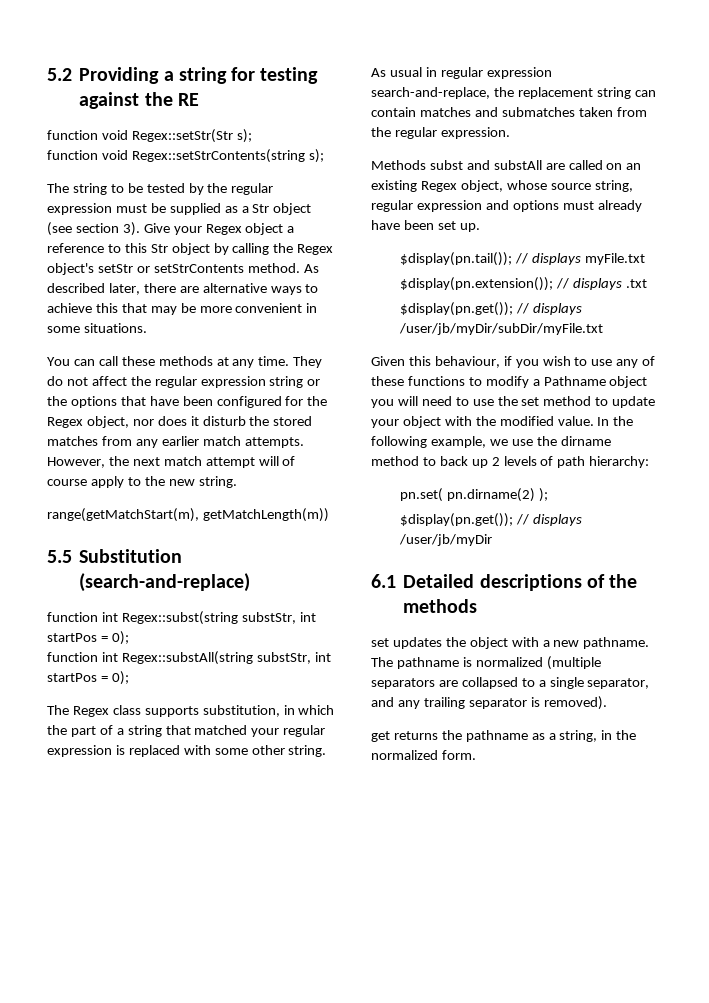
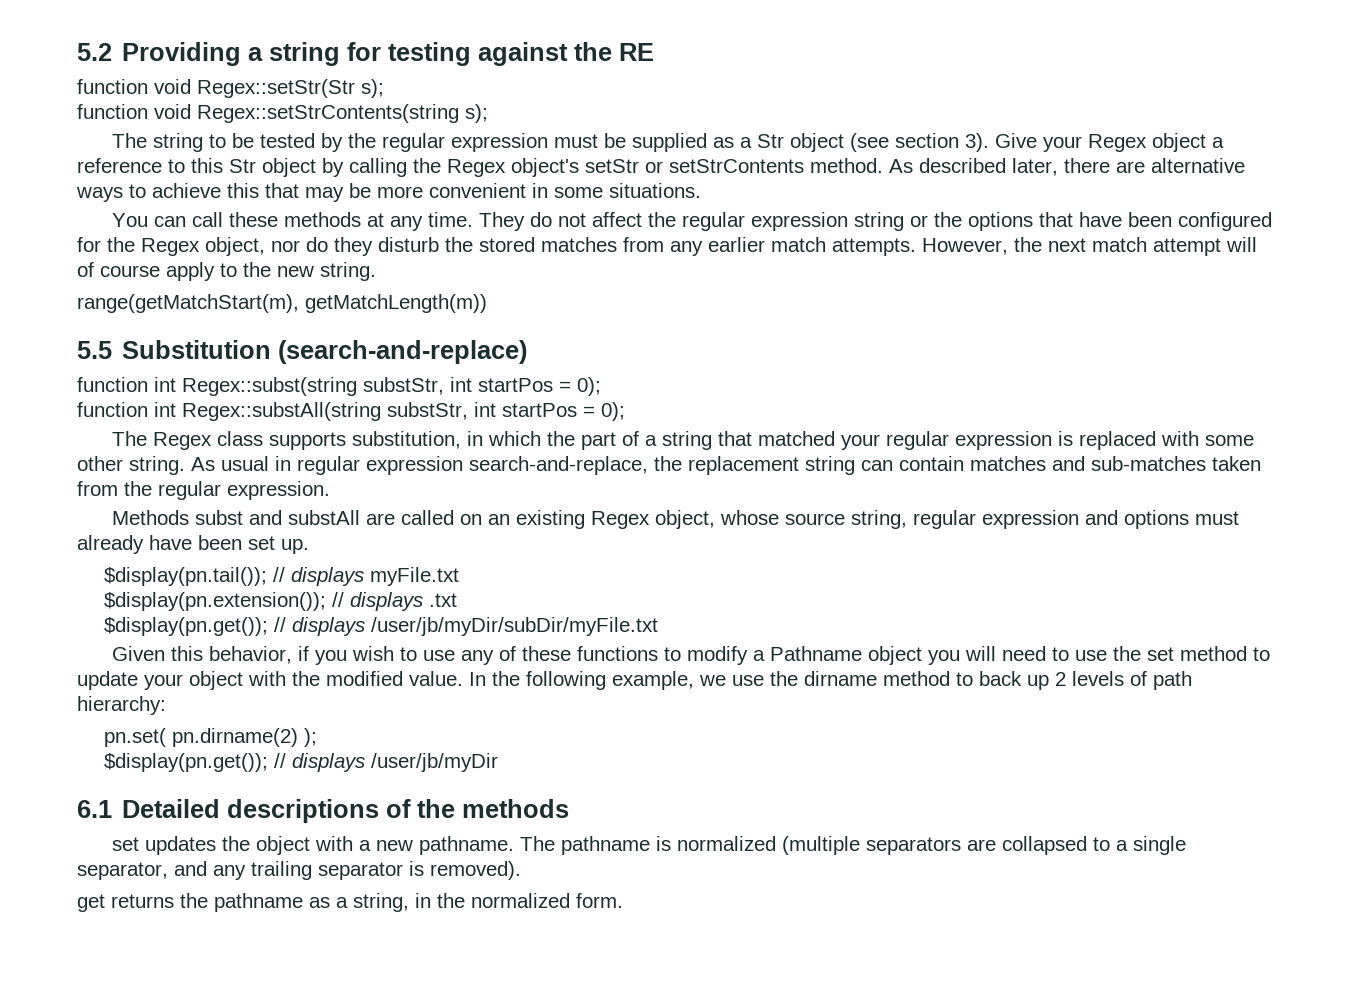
- They do not affect the regular expression string or the options that have been configured for the Regex object, nor does it disturb the stored matches from any earlier match attempts.
+ They do not affect the regular expression string or the options that have been configured for the Regex object, nor do they disturb the stored matches from any earlier match attempts.
- As usual in regular expression search-and-replace, the replacement string can contain matches and submatches taken from the regular expression.
+ As usual in regular expression search-and-replace, the replacement string can contain matches and sub-matches taken from the regular expression.
- Given this behaviour, if you wish to use any of these functions to modify a Pathname object you will need to use the set method to update your object with the modified value.
+ Given this behavior, if you wish to use any of these functions to modify a Pathname object you will need to use the set method to update your object with the modified value.

